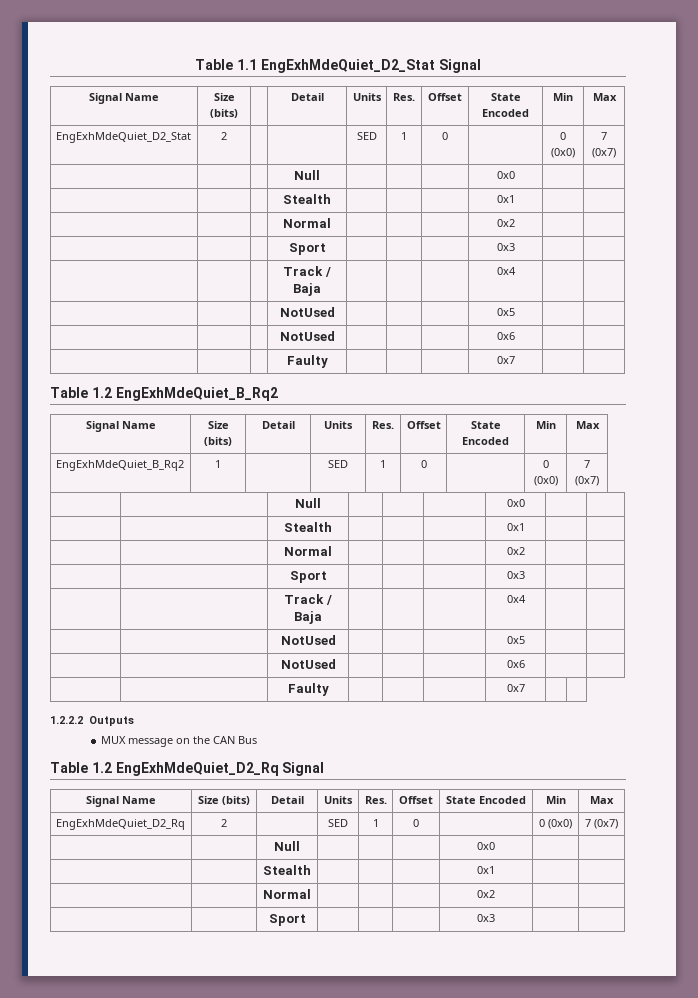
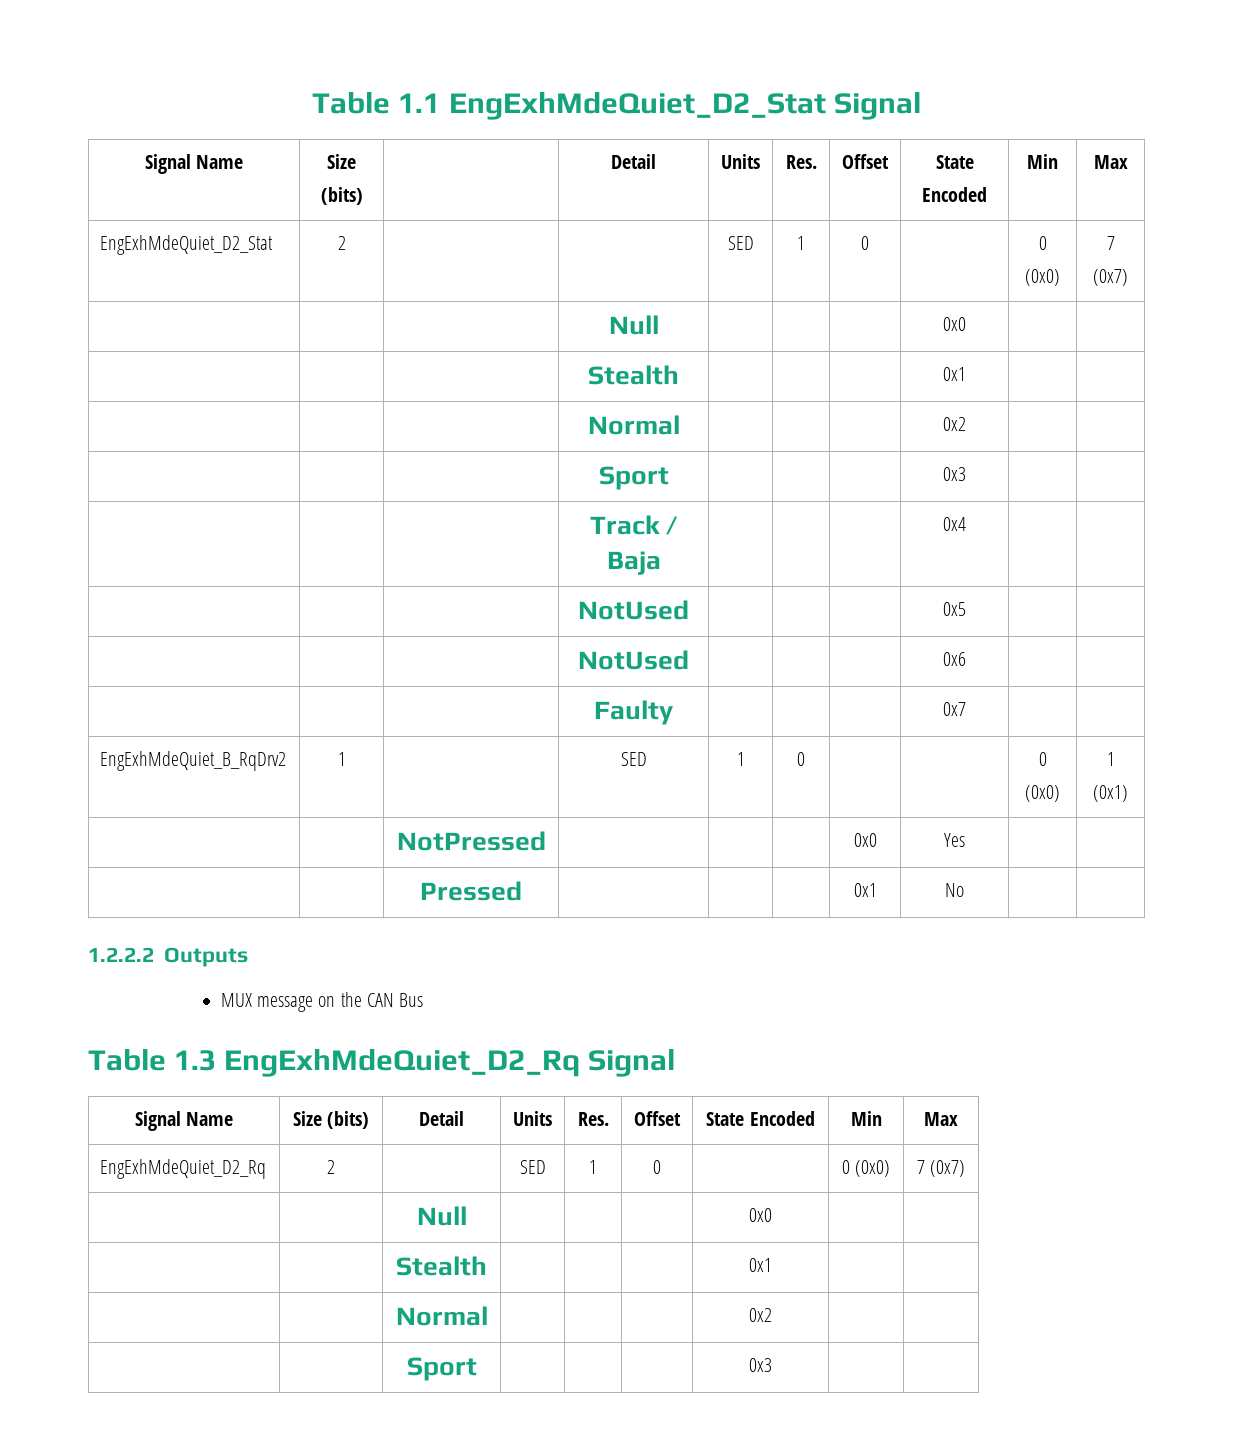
- Table 1.2 EngExhMdeQuiet_B_Rq2
- Signal Name | Size (bits) | Detail | Units | Res. | Offset | State Encoded | Min | Max
- EngExhMdeQuiet_B_Rq2 | 1 | | SED | 1 | 0 | | 0 (0x0) | 7 (0x7)
- | | Null | | | | 0x0 | |
- | | Stealth | | | | 0x1 | |
- | | Normal | | | | 0x2 | |
- | | Sport | | | | 0x3 | |
- | | Track / Baja | | | | 0x4 | |
- | | NotUsed | | | | 0x5 | |
- | | NotUsed | | | | 0x6 | |
- | | Faulty | | | | 0x7 | |
+ EngExhMdeQuiet_B_RqDrv2 | 1 | | SED | 1 | 0 | | | 0 (0x0) | 1 (0x1)
+ | | NotPressed | | | | 0x0 | Yes | |
+ | | Pressed | | | | 0x1 | No | |
- Table 1.2 EngExhMdeQuiet_D2_Rq Signal
+ Table 1.3 EngExhMdeQuiet_D2_Rq Signal

